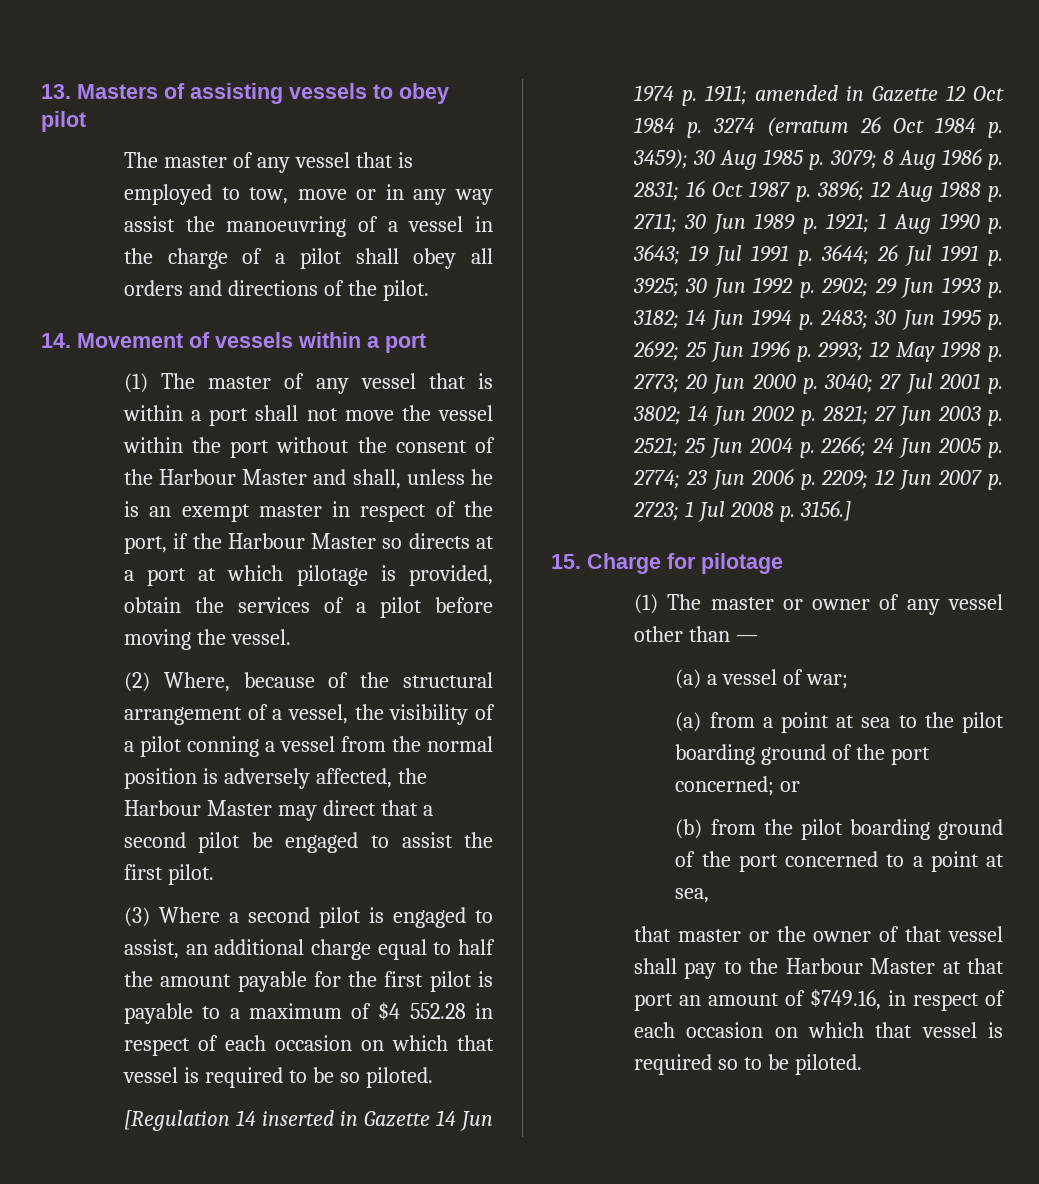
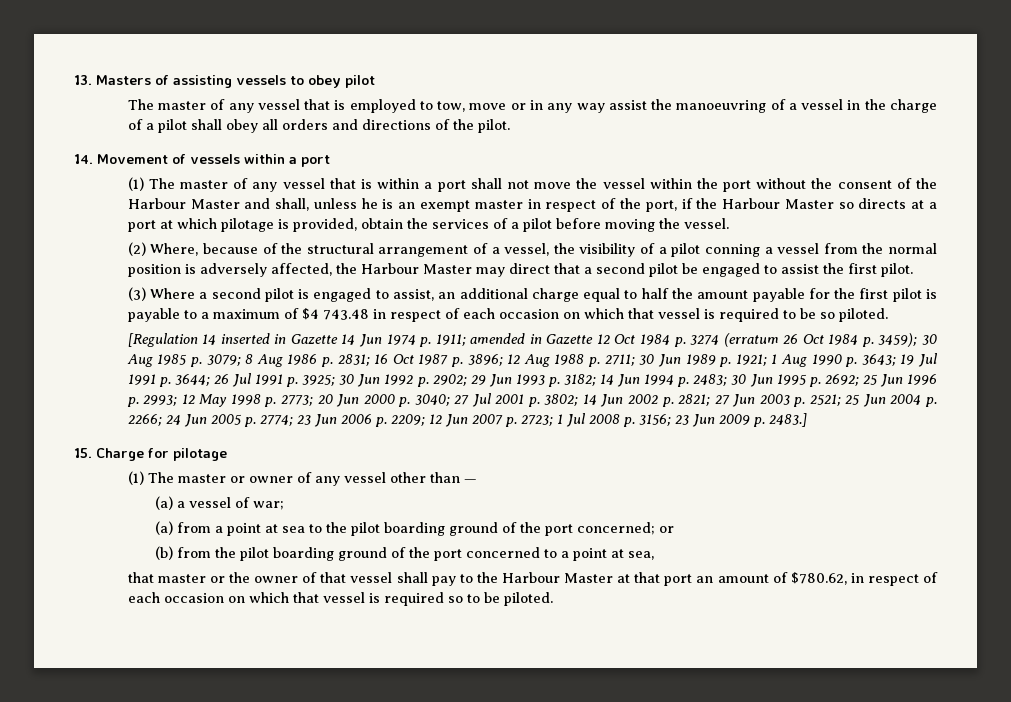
- (3) Where a second pilot is engaged to assist, an additional charge equal to half the amount payable for the first pilot is payable to a maximum of $4 552.28 in respect of each occasion on which that vessel is required to be so piloted.
+ (3) Where a second pilot is engaged to assist, an additional charge equal to half the amount payable for the first pilot is payable to a maximum of $4 743.48 in respect of each occasion on which that vessel is required to be so piloted.
- 1 Jul 2008 p. 3156.]
+ 1 Jul 2008 p. 3156; 23 Jun 2009 p. 2483.]
- that master or the owner of that vessel shall pay to the Harbour Master at that port an amount of $749.16, in respect of each occasion on which that vessel is required so to be piloted.
+ that master or the owner of that vessel shall pay to the Harbour Master at that port an amount of $780.62, in respect of each occasion on which that vessel is required so to be piloted.

